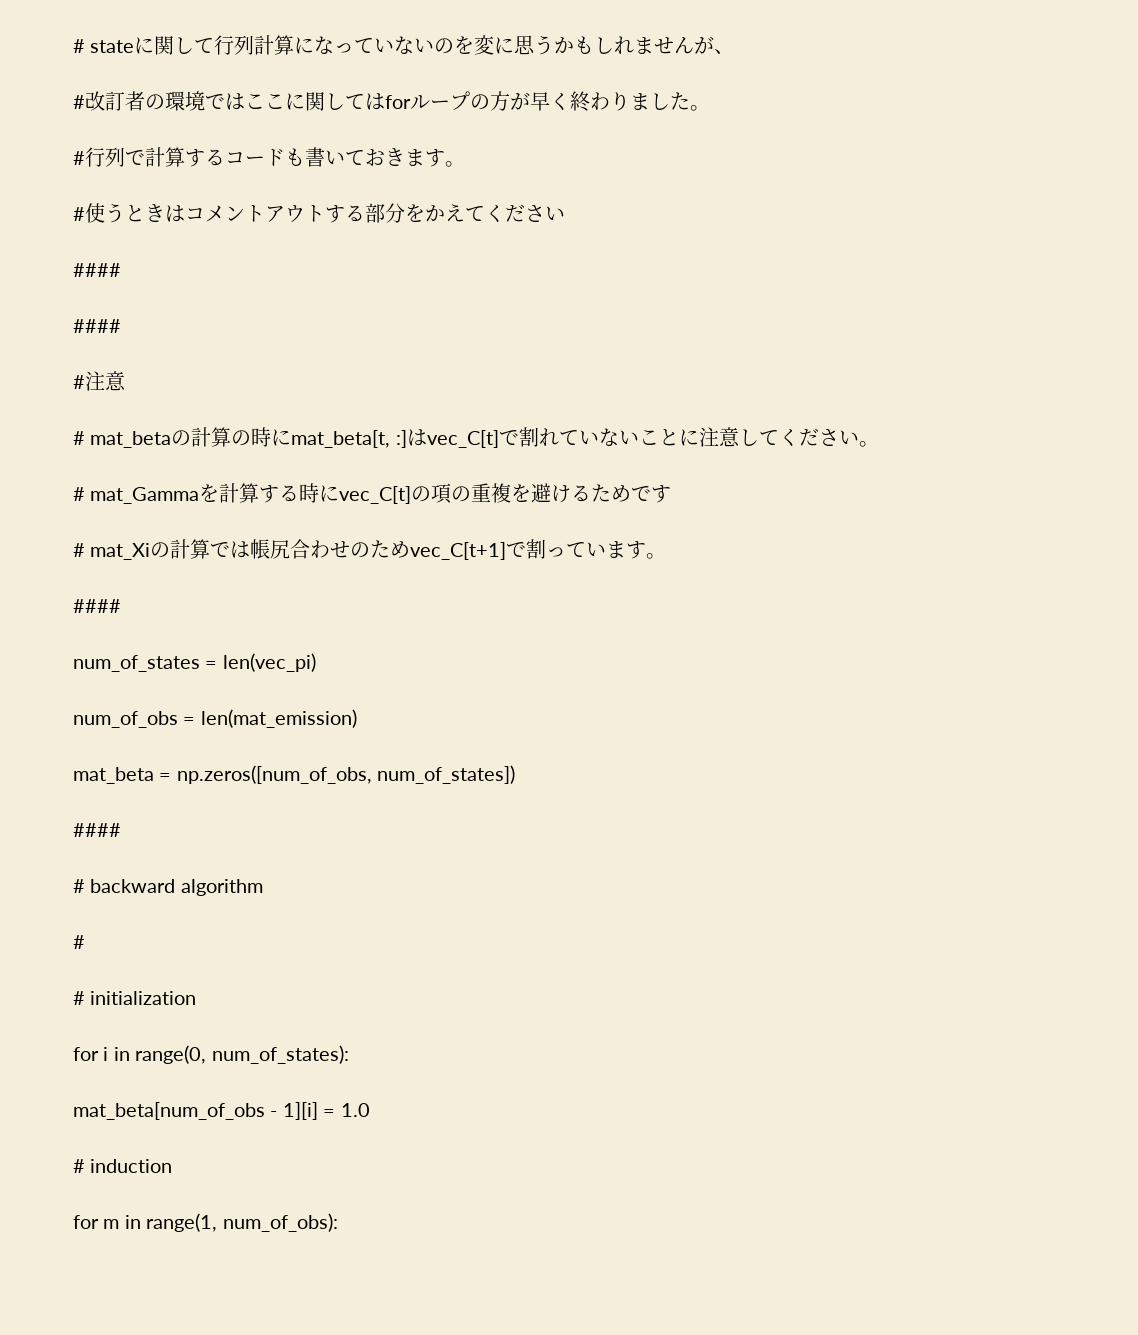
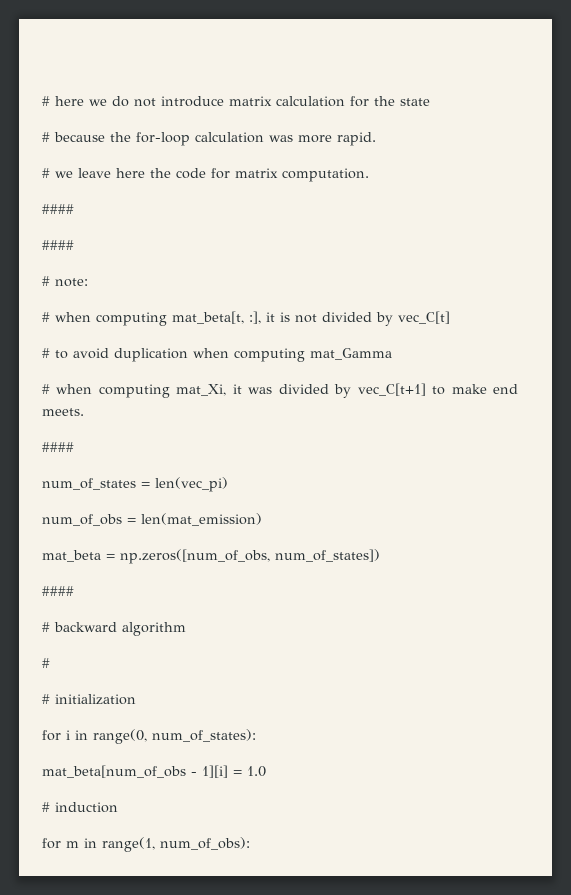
- # stateに関して行列計算になっていないのを変に思うかもしれませんが、
- #改訂者の環境ではここに関してはforループの方が早く終わりました。
- #行列で計算するコードも書いておきます。
- #使うときはコメントアウトする部分をかえてください
+ # here we do not introduce matrix calculation for the state
+ # because the for-loop calculation was more rapid.
+ # we leave here the code for matrix computation.
- #注意
- # mat_betaの計算の時にmat_beta[t, :]はvec_C[t]で割れていないことに注意してください。
- # mat_Gammaを計算する時にvec_C[t]の項の重複を避けるためです
- # mat_Xiの計算では帳尻合わせのためvec_C[t+1]で割っています。
+ # note:
+ # when computing mat_beta[t, :], it is not divided by vec_C[t]
+ # to avoid duplication when computing mat_Gamma
+ # when computing mat_Xi, it was divided by vec_C[t+1] to make end meets.

